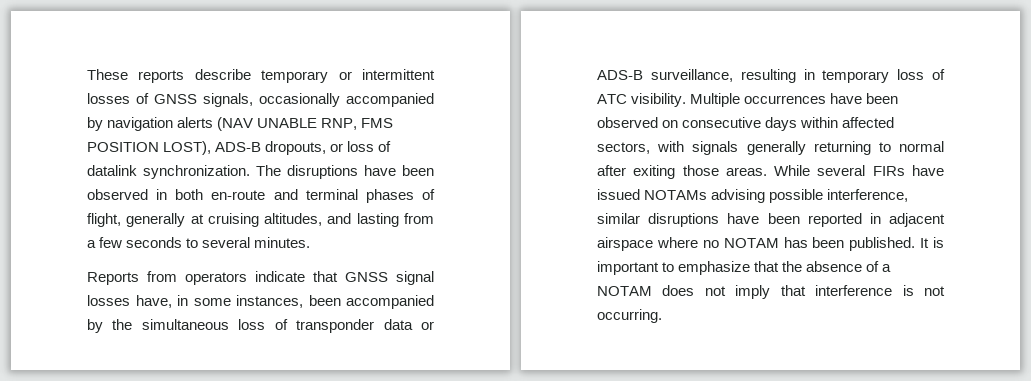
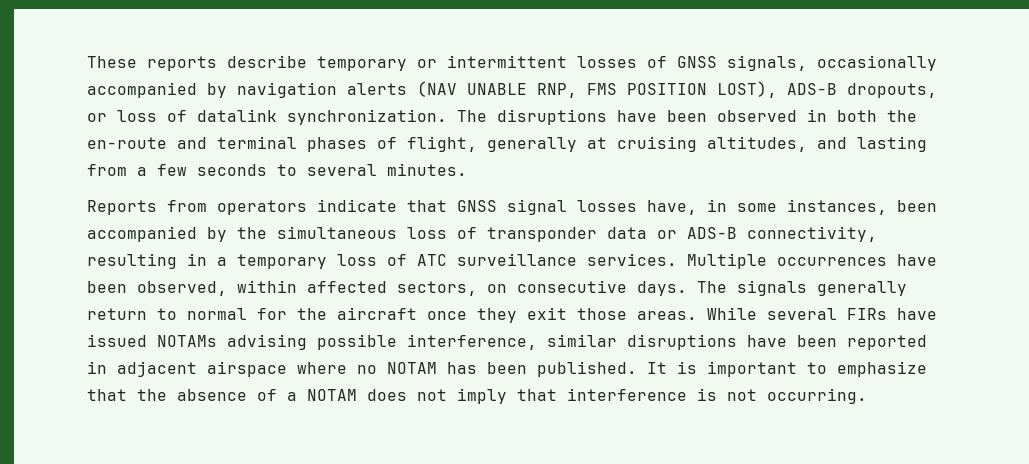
- The disruptions have been observed in both en-route and terminal phases of flight, generally at cruising altitudes, and lasting from a few seconds to several minutes.
+ The disruptions have been observed in both the en-route and terminal phases of flight, generally at cruising altitudes, and lasting from a few seconds to several minutes.
- Reports from operators indicate that GNSS signal losses have, in some instances, been accompanied by the simultaneous loss of transponder data or ADS-B surveillance, resulting in temporary loss of ATC visibility.
+ Reports from operators indicate that GNSS signal losses have, in some instances, been accompanied by the simultaneous loss of transponder data or ADS-B connectivity, resulting in a temporary loss of ATC surveillance services.
- Multiple occurrences have been observed on consecutive days within affected sectors, with signals generally returning to normal after exiting those areas.
+ Multiple occurrences have been observed, within affected sectors, on consecutive days. The signals generally return to normal for the aircraft once they exit those areas.

